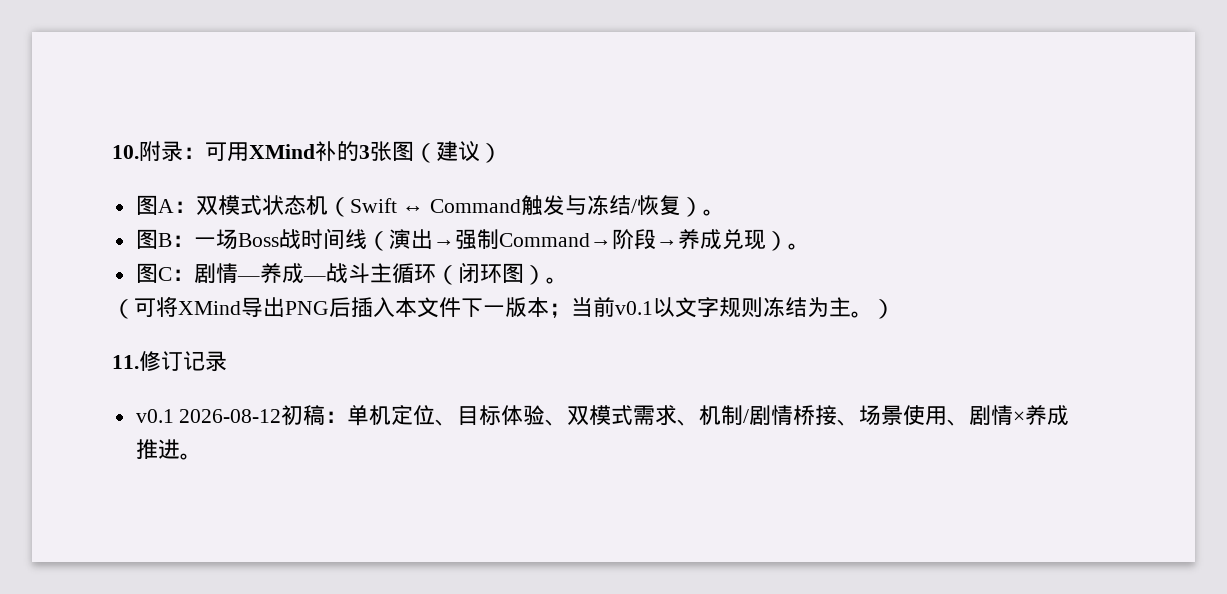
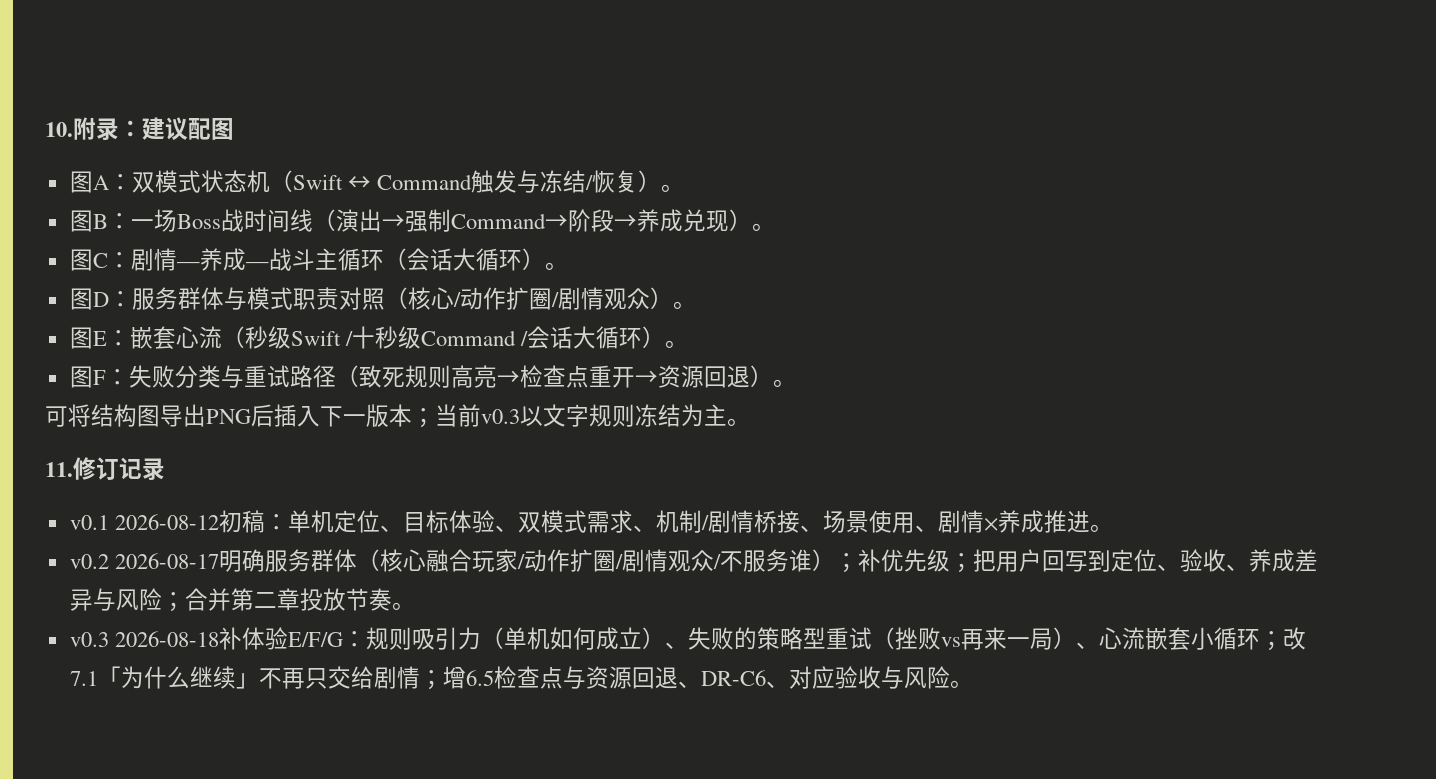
- 10.附录：可用XMind补的3张图（建议）
+ 10.附录：建议配图
- 图C：剧情—养成—战斗主循环（闭环图）。
- （可将XMind导出PNG后插入本文件下一版本；当前v0.1以文字规则冻结为主。）
+ 图C：剧情—养成—战斗主循环（会话大循环）。
+ 图D：服务群体与模式职责对照（核心/动作扩圈/剧情观众）。
+ 图E：嵌套心流（秒级Swift /十秒级Command /会话大循环）。
+ 图F：失败分类与重试路径（致死规则高亮→检查点重开→资源回退）。
+ 可将结构图导出PNG后插入下一版本；当前v0.3以文字规则冻结为主。
+ v0.2 2026-08-17明确服务群体（核心融合玩家/动作扩圈/剧情观众/不服务谁）；补优先级；把用户回写到定位、验收、养成差异与风险；合并第二章投放节奏。
+ v0.3 2026-08-18补体验E/F/G：规则吸引力（单机如何成立）、失败的策略型重试（挫败vs再来一局）、心流嵌套小循环；改7.1「为什么继续」不再只交给剧情；增6.5检查点与资源回退、DR-C6、对应验收与风险。

